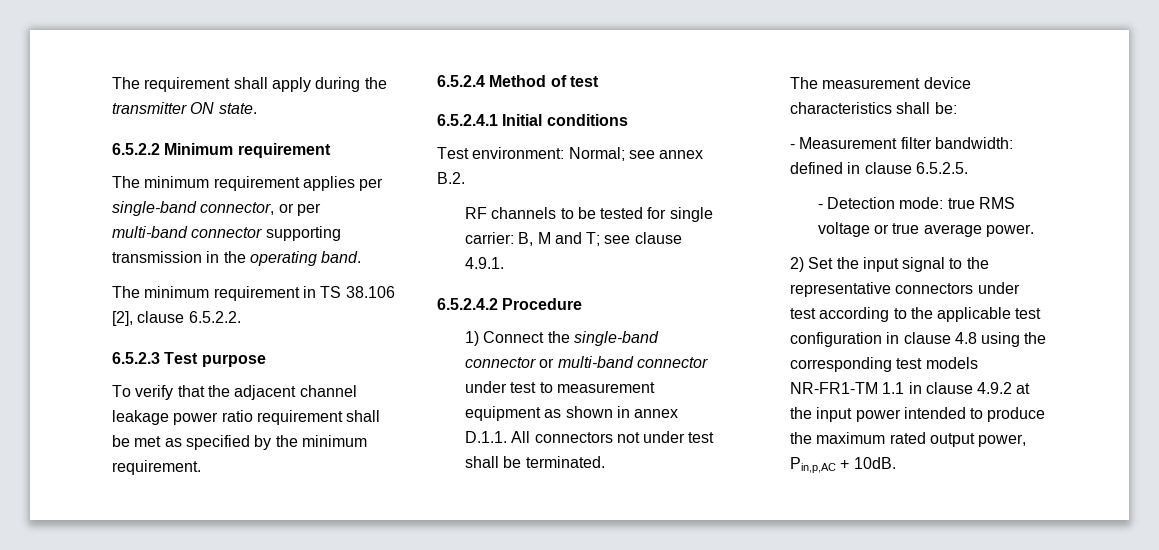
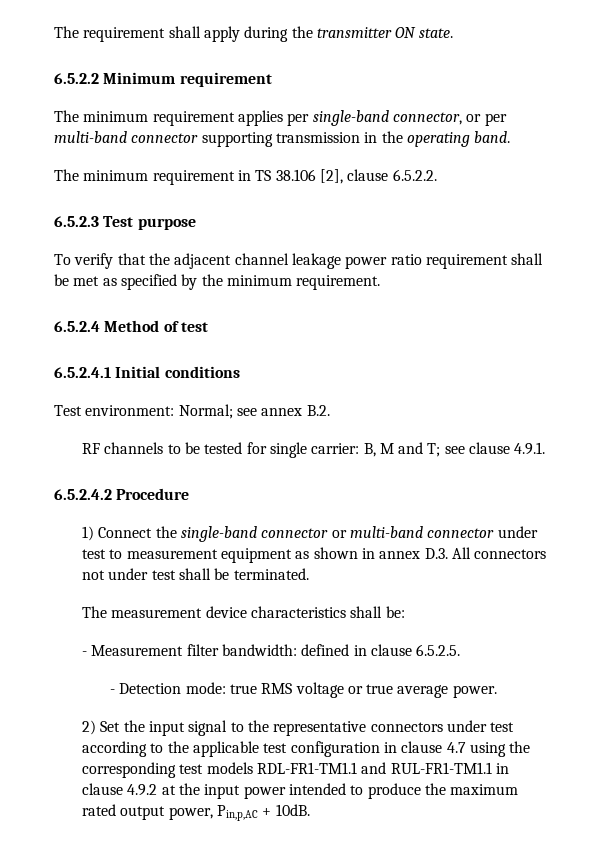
- 1) Connect the single-band connector or multi-band connector under test to measurement equipment as shown in annex D.1.1. All connectors not under test shall be terminated.
+ 1) Connect the single-band connector or multi-band connector under test to measurement equipment as shown in annex D.3. All connectors not under test shall be terminated.
- 2) Set the input signal to the representative connectors under test according to the applicable test configuration in clause 4.8 using the corresponding test models NR-FR1-TM 1.1 in clause 4.9.2 at the input power intended to produce the maximum rated output power, Pin,p,AC + 10dB.
+ 2) Set the input signal to the representative connectors under test according to the applicable test configuration in clause 4.7 using the corresponding test models RDL-FR1-TM1.1 and RUL-FR1-TM1.1 in clause 4.9.2 at the input power intended to produce the maximum rated output power, Pin,p,AC + 10dB.

